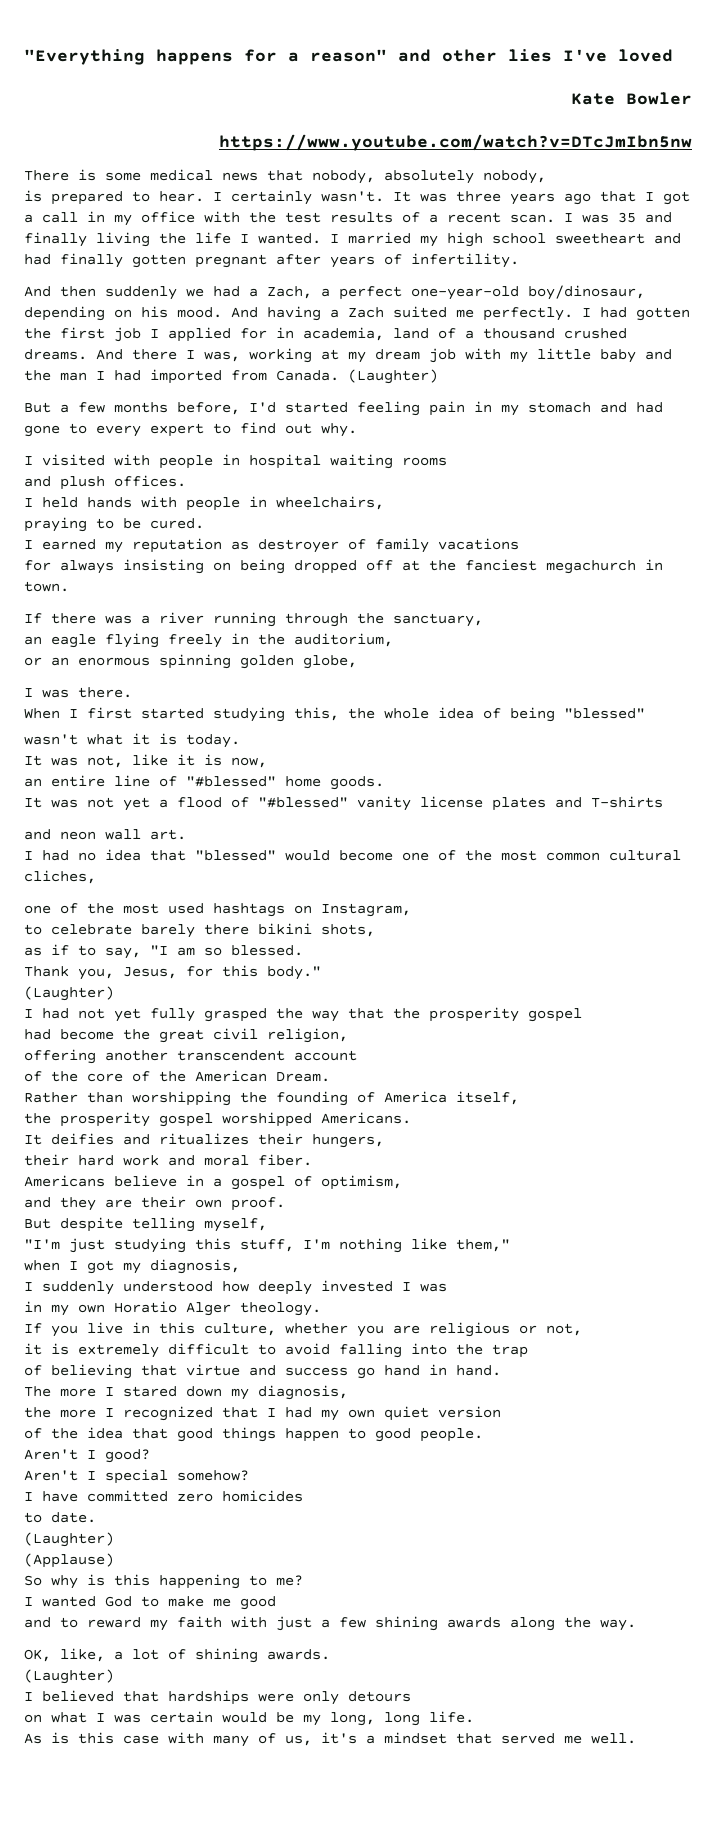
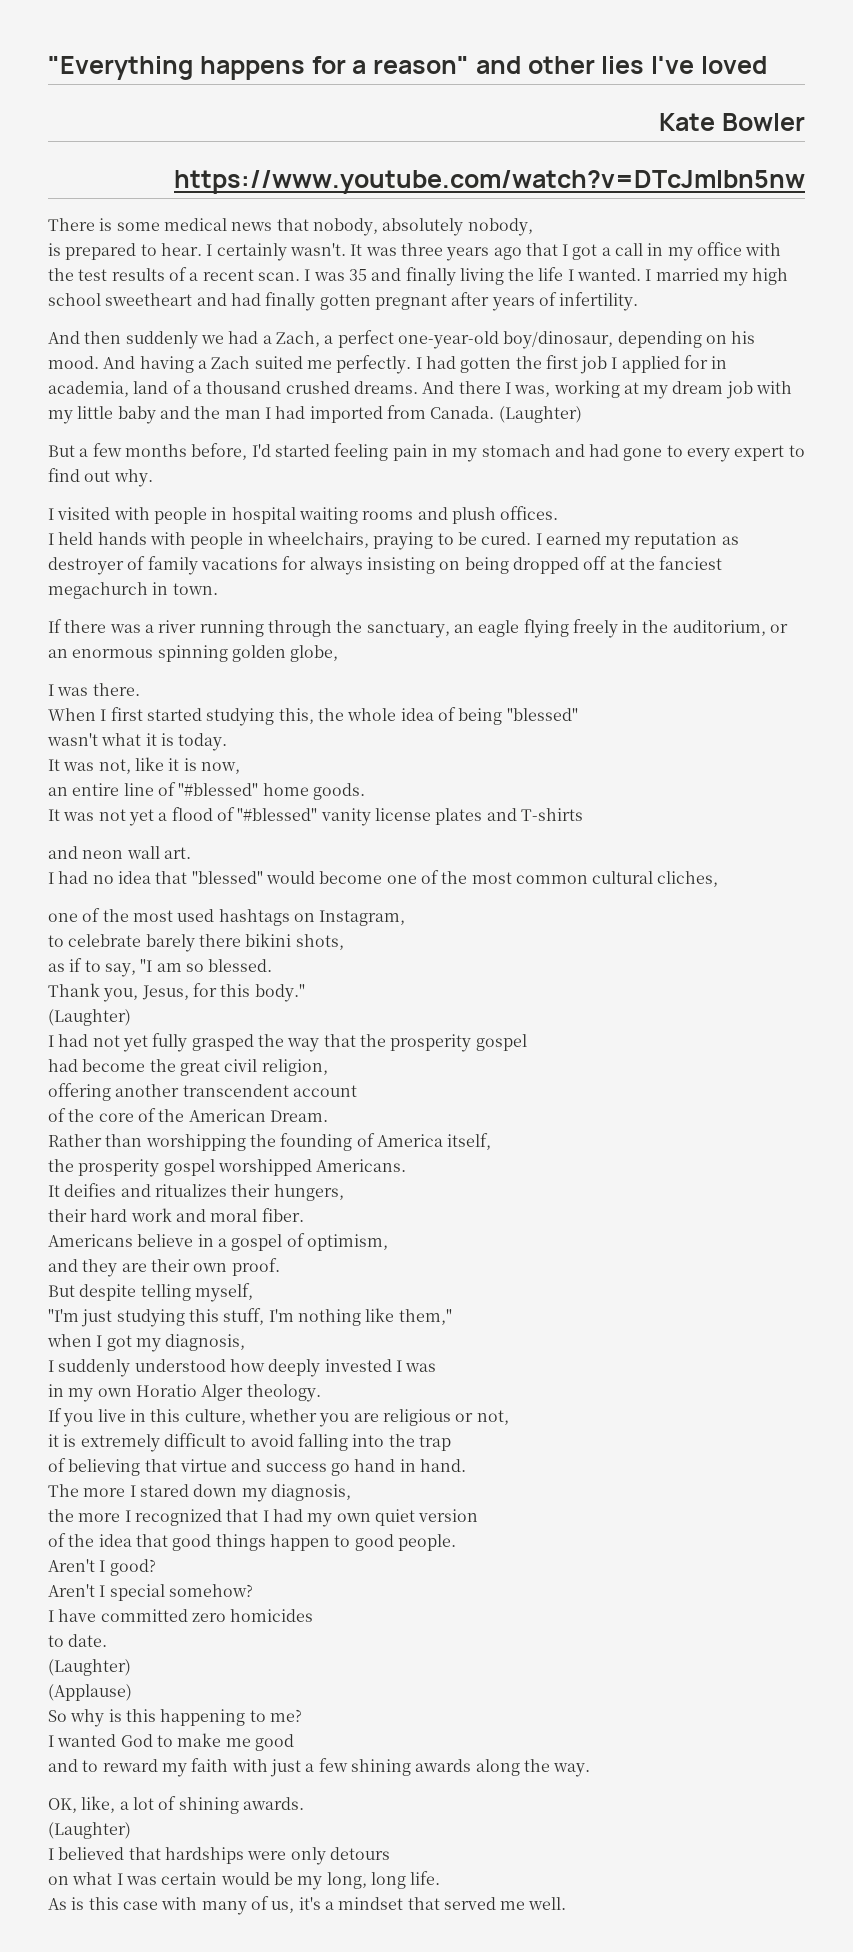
- I visited with people in hospital waiting rooms
- and plush offices.
+ I visited with people in hospital waiting rooms and plush offices.
- I held hands with people in wheelchairs,
- praying to be cured.
- I earned my reputation as destroyer of family vacations
- for always insisting on being dropped off at the fanciest megachurch in town.
+ I held hands with people in wheelchairs, praying to be cured. I earned my reputation as destroyer of family vacations for always insisting on being dropped off at the fanciest megachurch in town.
- If there was a river running through the sanctuary,
- an eagle flying freely in the auditorium,
- or an enormous spinning golden globe,
+ If there was a river running through the sanctuary, an eagle flying freely in the auditorium, or an enormous spinning golden globe,

